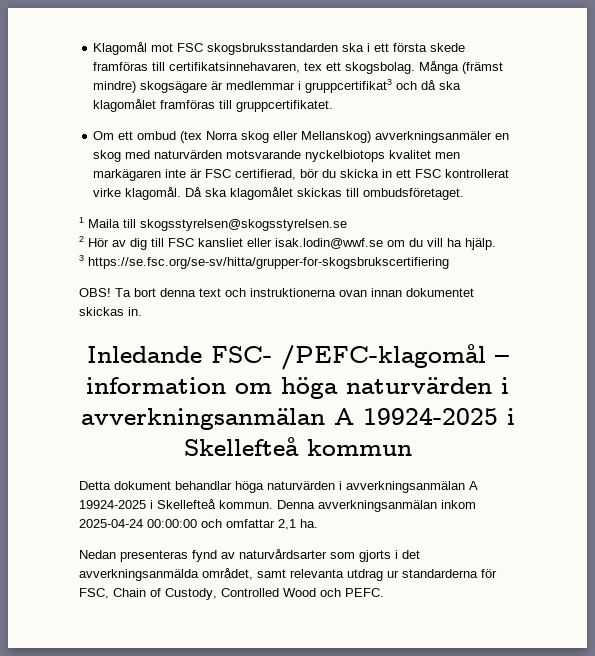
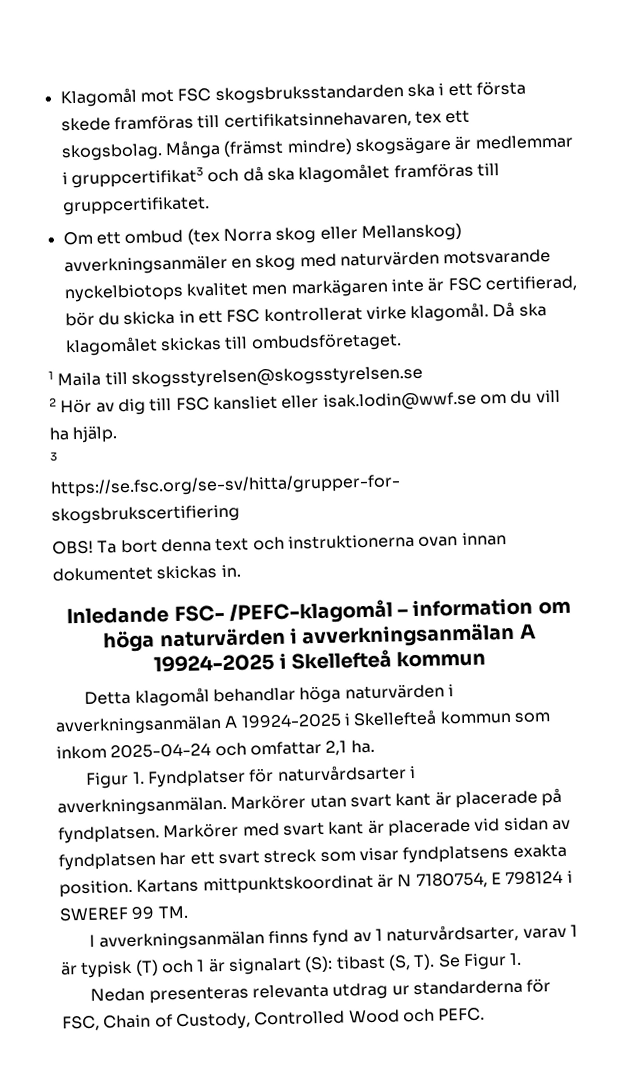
- Detta dokument behandlar höga naturvärden i avverkningsanmälan A 19924-2025 i Skellefteå kommun. Denna avverkningsanmälan inkom 2025-04-24 00:00:00 och omfattar 2,1 ha.
+ Detta klagomål behandlar höga naturvärden i avverkningsanmälan A 19924-2025 i Skellefteå kommun som inkom 2025-04-24 och omfattar 2,1 ha.
- Nedan presenteras fynd av naturvårdsarter som gjorts i det avverkningsanmälda området, samt relevanta utdrag ur standarderna för FSC, Chain of Custody, Controlled Wood och PEFC.
+ Figur 1. Fyndplatser för naturvårdsarter i avverkningsanmälan. Markörer utan svart kant är placerade på fyndplatsen. Markörer med svart kant är placerade vid sidan av fyndplatsen har ett svart streck som visar fyndplatsens exakta position. Kartans mittpunktskoordinat är N 7180754, E 798124 i SWEREF 99 TM.
+ I avverkningsanmälan finns fynd av 1 naturvårdsarter, varav 1 är typisk (T) och 1 är signalart (S): tibast (S, T). Se Figur 1.
+ Nedan presenteras relevanta utdrag ur standarderna för FSC, Chain of Custody, Controlled Wood och PEFC.

